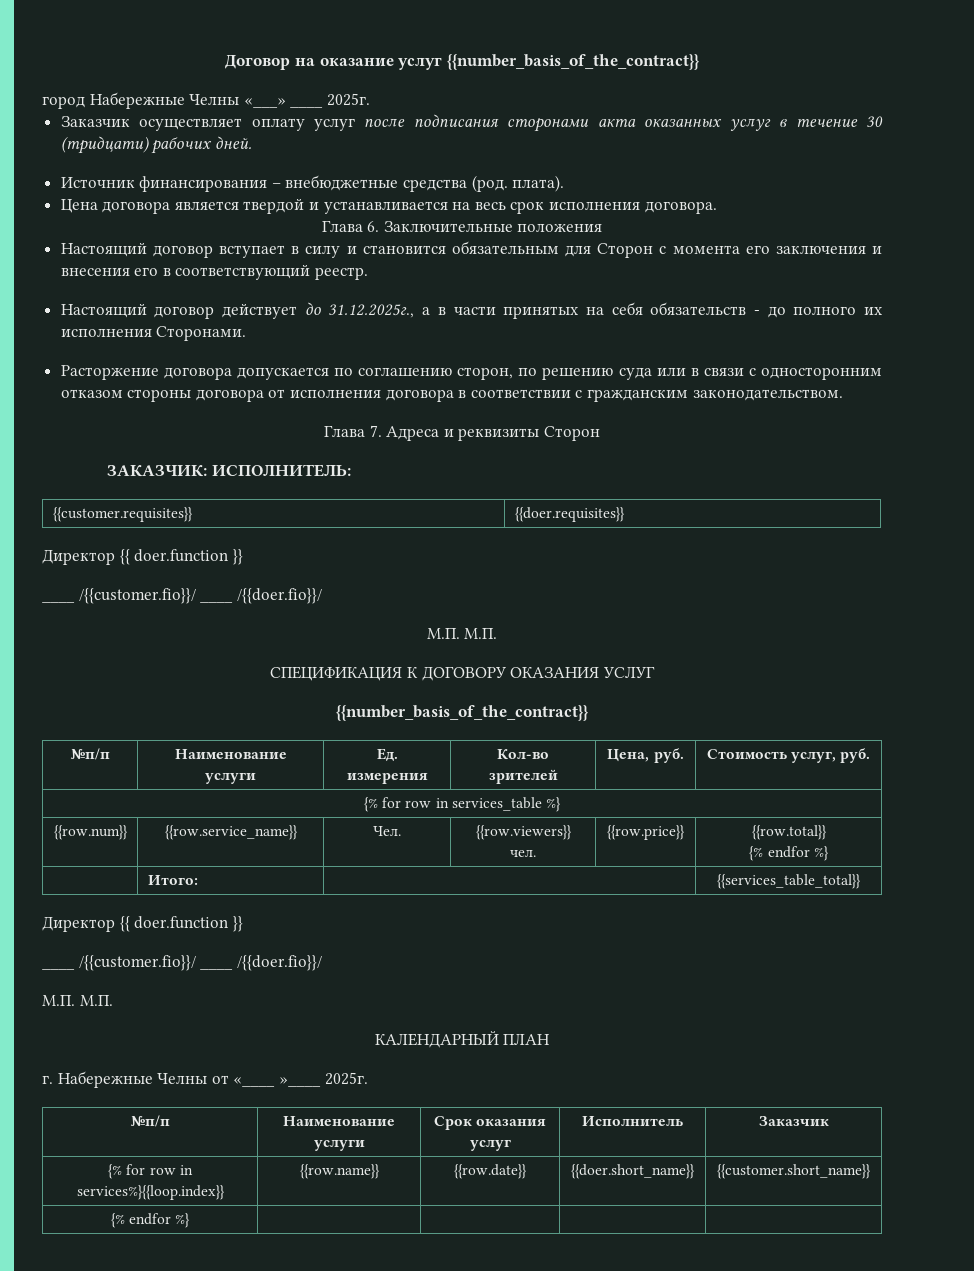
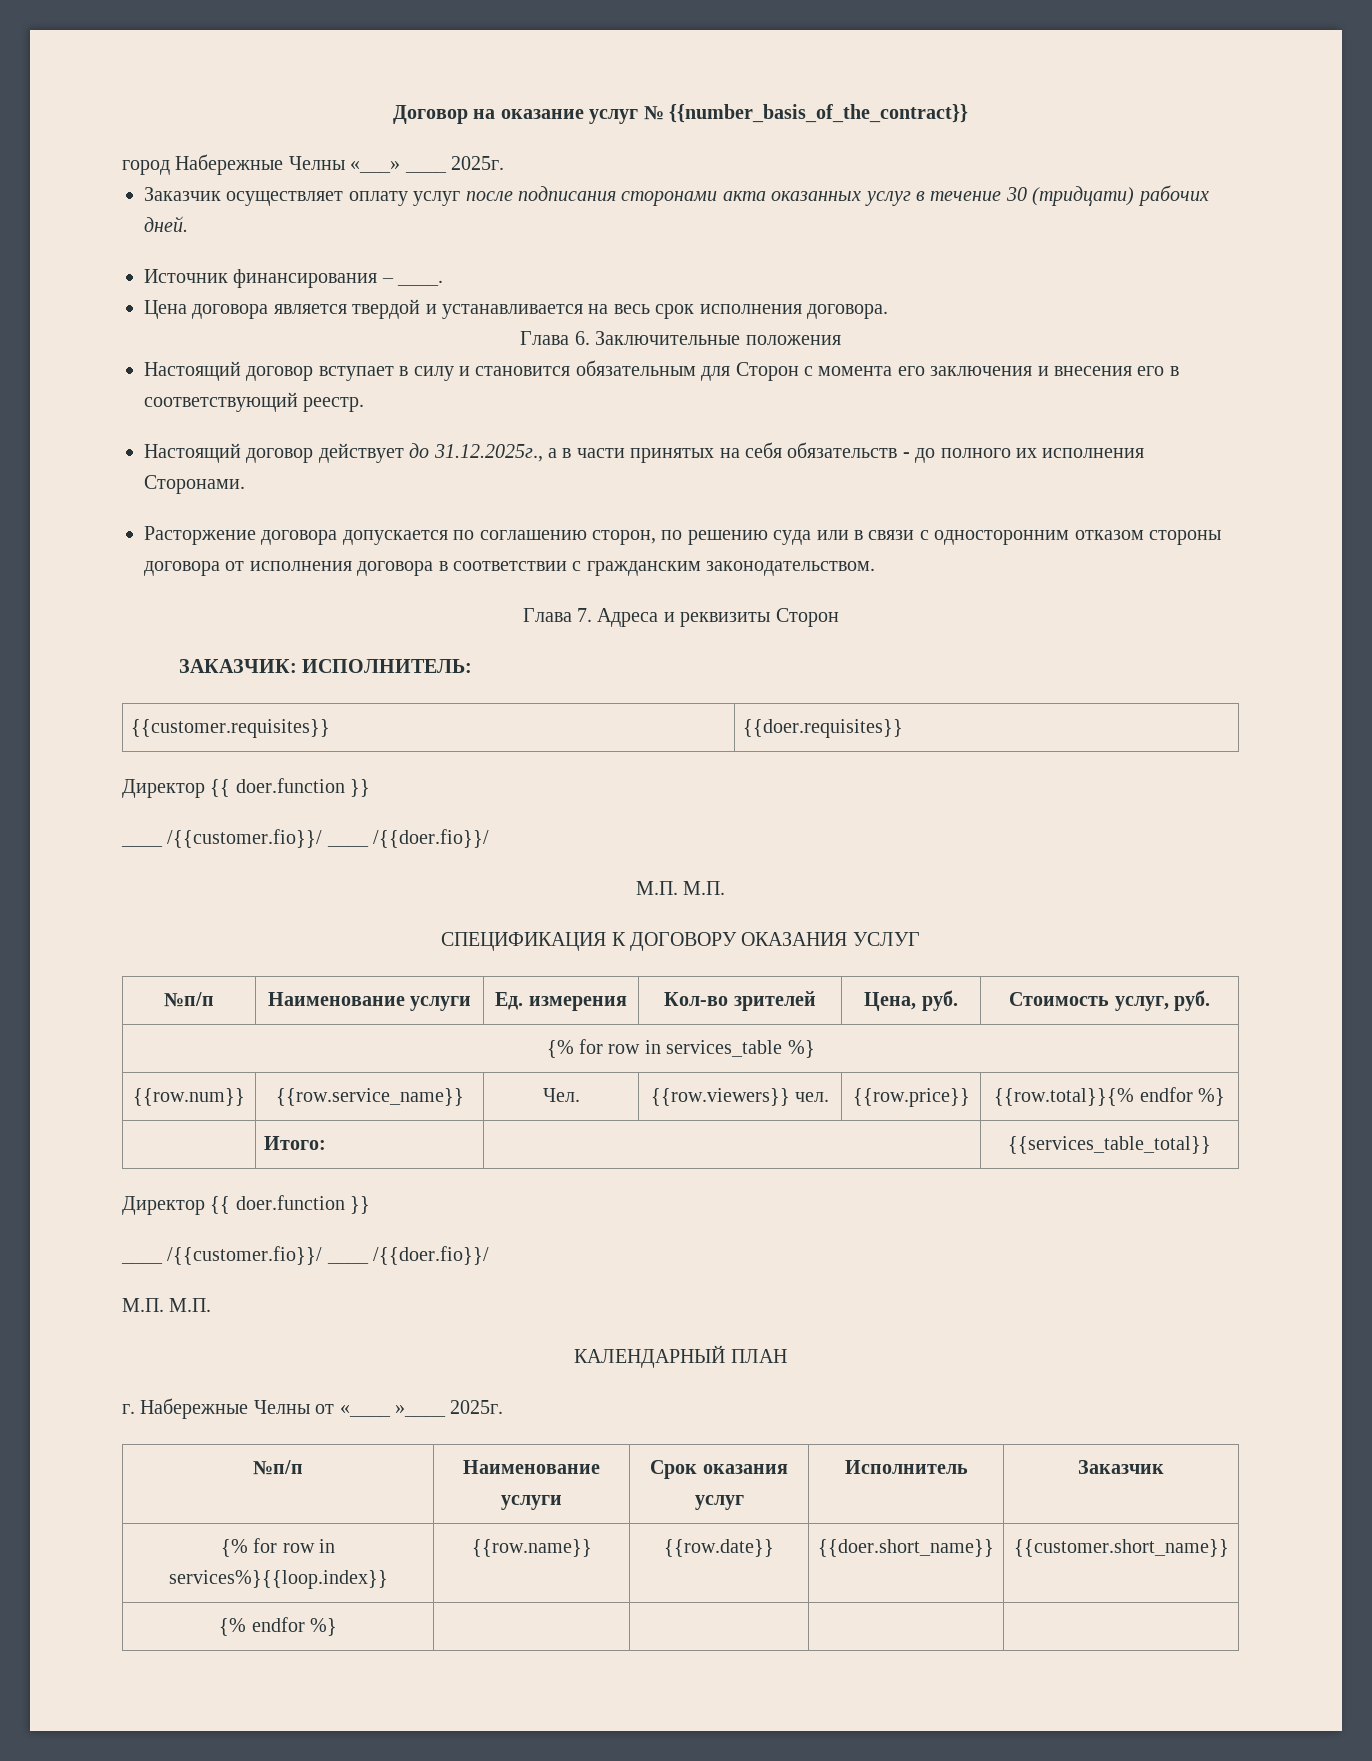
- Договор на оказание услуг {{number_basis_of_the_contract}}
+ Договор на оказание услуг № {{number_basis_of_the_contract}}
- Источник финансирования – внебюджетные средства (род. плата).
+ Источник финансирования – ____.
  СПЕЦИФИКАЦИЯ К ДОГОВОРУ ОКАЗАНИЯ УСЛУГ
- {{number_basis_of_the_contract}}
- {{row.num}} | {{row.service_name}} | Чел. | {{row.viewers}} чел. | {{row.price}} | {{row.total}}
- {% endfor %}
+ {{row.num}} | {{row.service_name}} | Чел. | {{row.viewers}} чел. | {{row.price}} | {{row.total}}{% endfor %}

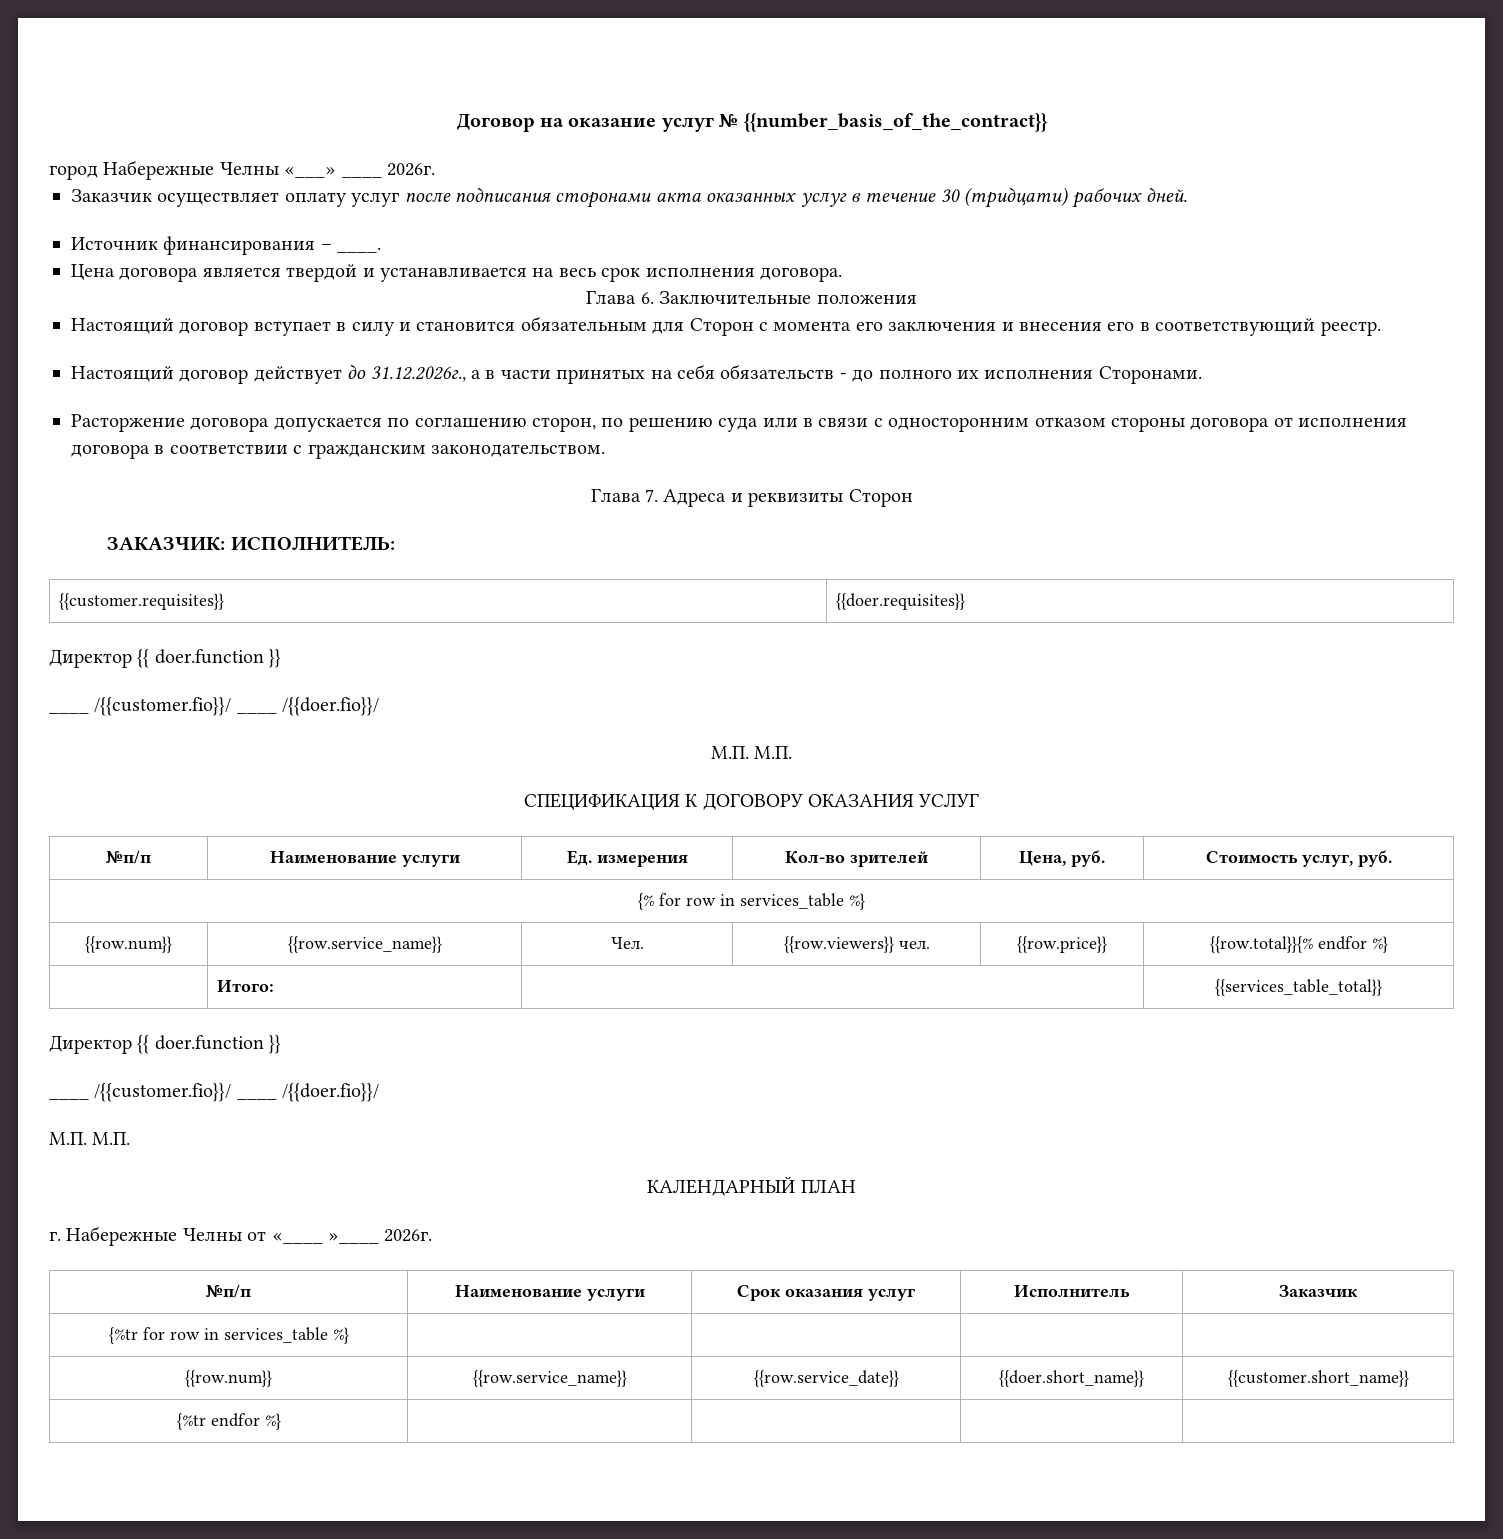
- город Набережные Челны «___» ____ 2025г.
+ город Набережные Челны «___» ____ 2026г.
- Настоящий договор действует до 31.12.2025г., а в части принятых на себя обязательств - до полного их исполнения Сторонами.
+ Настоящий договор действует до 31.12.2026г., а в части принятых на себя обязательств - до полного их исполнения Сторонами.
- г. Набережные Челны от «____ »____ 2025г.
+ г. Набережные Челны от «____ »____ 2026г.
- {% for row in services%}{{loop.index}} | {{row.name}} | {{row.date}} | {{doer.short_name}} | {{customer.short_name}}
+ {%tr for row in services_table %} | | | |
+ {{row.num}} | {{row.service_name}} | {{row.service_date}} | {{doer.short_name}} | {{customer.short_name}}
- {% endfor %} | | | |
+ {%tr endfor %} | | | |

